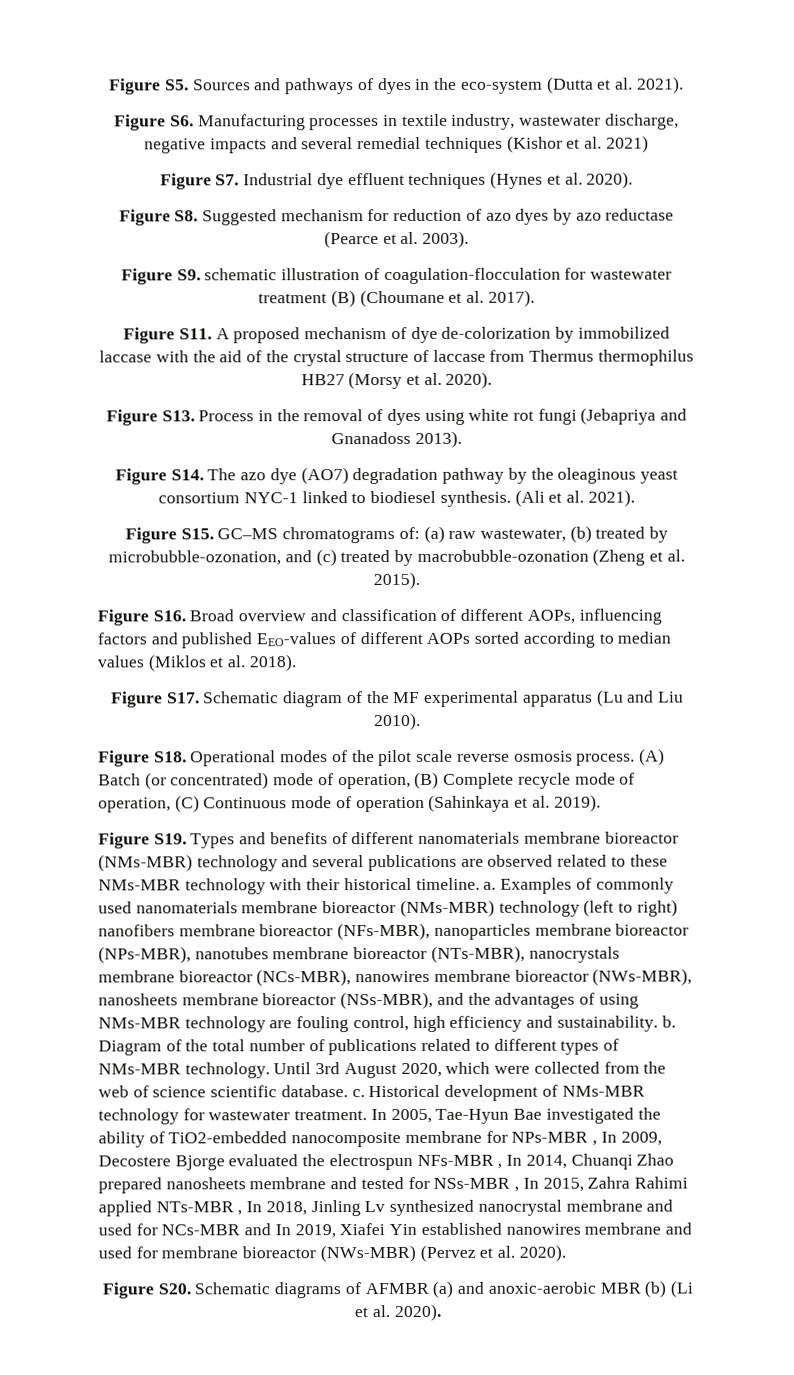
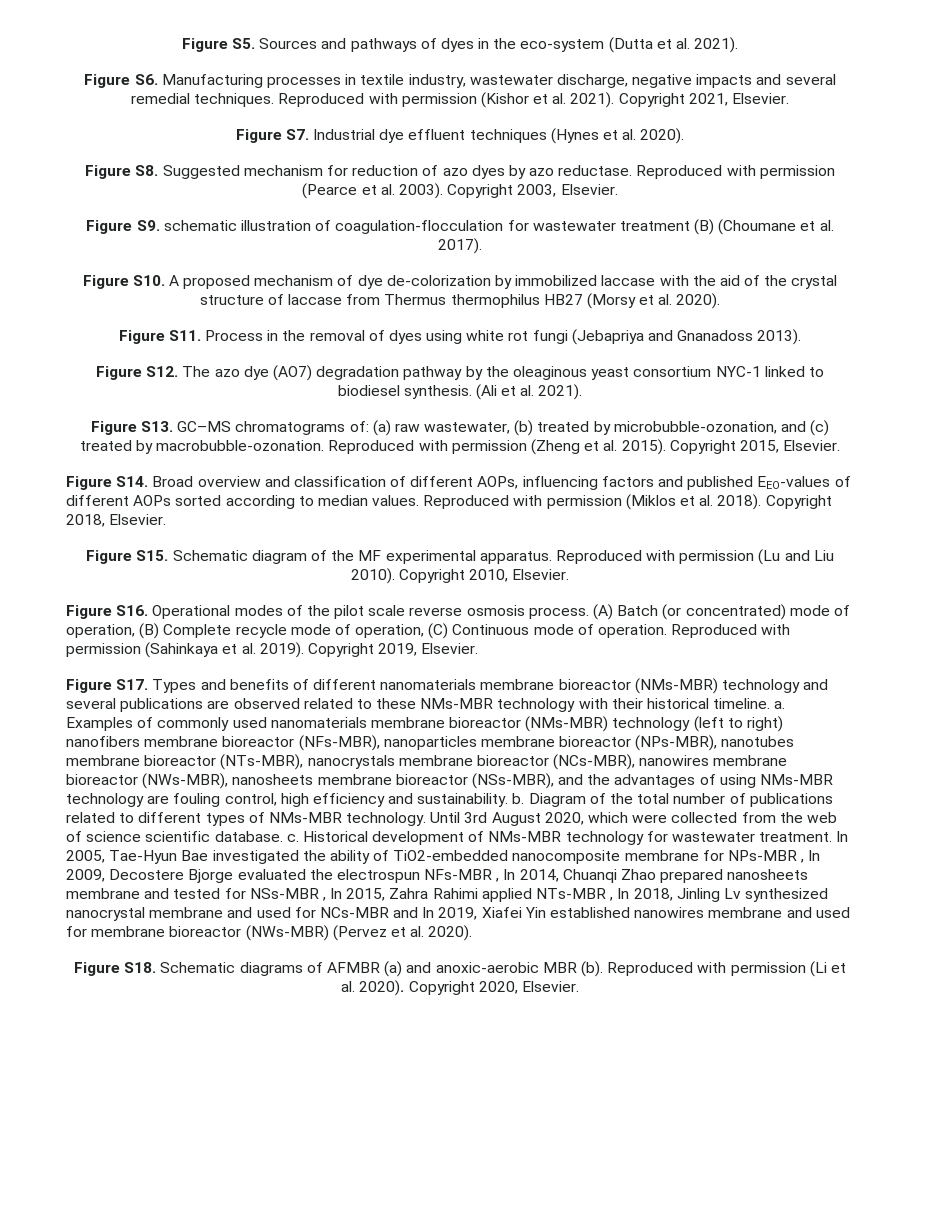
- Figure S6. Manufacturing processes in textile industry, wastewater discharge, negative impacts and several remedial techniques (Kishor et al. 2021)
+ Figure S6. Manufacturing processes in textile industry, wastewater discharge, negative impacts and several remedial techniques. Reproduced with permission (Kishor et al. 2021). Copyright 2021, Elsevier.
- Figure S8. Suggested mechanism for reduction of azo dyes by azo reductase (Pearce et al. 2003).
+ Figure S8. Suggested mechanism for reduction of azo dyes by azo reductase. Reproduced with permission (Pearce et al. 2003). Copyright 2003, Elsevier.
- Figure S11. A proposed mechanism of dye de-colorization by immobilized laccase with the aid of the crystal structure of laccase from Thermus thermophilus HB27 (Morsy et al. 2020).
+ Figure S10. A proposed mechanism of dye de-colorization by immobilized laccase with the aid of the crystal structure of laccase from Thermus thermophilus HB27 (Morsy et al. 2020).
- Figure S13. Process in the removal of dyes using white rot fungi (Jebapriya and Gnanadoss 2013).
+ Figure S11. Process in the removal of dyes using white rot fungi (Jebapriya and Gnanadoss 2013).
- Figure S14. The azo dye (AO7) degradation pathway by the oleaginous yeast consortium NYC-1 linked to biodiesel synthesis.
+ Figure S12. The azo dye (AO7) degradation pathway by the oleaginous yeast consortium NYC-1 linked to biodiesel synthesis.
- Figure S15. GC–MS chromatograms of:
+ Figure S13. GC–MS chromatograms of:
- (a) raw wastewater, (b) treated by microbubble-ozonation, and (c) treated by macrobubble-ozonation (Zheng et al. 2015).
- Figure S16. Broad overview and classification of different AOPs, influencing factors and published EEO-values of different AOPs sorted according to median values (Miklos et al. 2018).
- Figure S17. Schematic diagram of the MF experimental apparatus (Lu and Liu 2010).
- Figure S18. Operational modes of the pilot scale reverse osmosis process.
+ (a) raw wastewater, (b) treated by microbubble-ozonation, and (c) treated by macrobubble-ozonation. Reproduced with permission (Zheng et al. 2015). Copyright 2015, Elsevier.
+ Figure S14. Broad overview and classification of different AOPs, influencing factors and published EEO-values of different AOPs sorted according to median values. Reproduced with permission (Miklos et al. 2018). Copyright 2018, Elsevier.
+ Figure S15. Schematic diagram of the MF experimental apparatus. Reproduced with permission (Lu and Liu 2010). Copyright 2010, Elsevier.
+ Figure S16. Operational modes of the pilot scale reverse osmosis process.
- (A) Batch (or concentrated) mode of operation, (B) Complete recycle mode of operation, (C) Continuous mode of operation (Sahinkaya et al. 2019).
- Figure S19. Types and benefits of different nanomaterials membrane bioreactor (NMs-MBR) technology and several publications are observed related to these NMs-MBR technology with their historical timeline. a.
+ (A) Batch (or concentrated) mode of operation, (B) Complete recycle mode of operation, (C) Continuous mode of operation. Reproduced with permission (Sahinkaya et al. 2019). Copyright 2019, Elsevier.
+ Figure S17. Types and benefits of different nanomaterials membrane bioreactor (NMs-MBR) technology and several publications are observed related to these NMs-MBR technology with their historical timeline. a.
- Figure S20. Schematic diagrams of AFMBR (a) and anoxic-aerobic MBR (b) (Li et al. 2020).
+ Figure S18. Schematic diagrams of AFMBR (a) and anoxic-aerobic MBR (b). Reproduced with permission (Li et al. 2020).
+ Copyright 2020, Elsevier.

